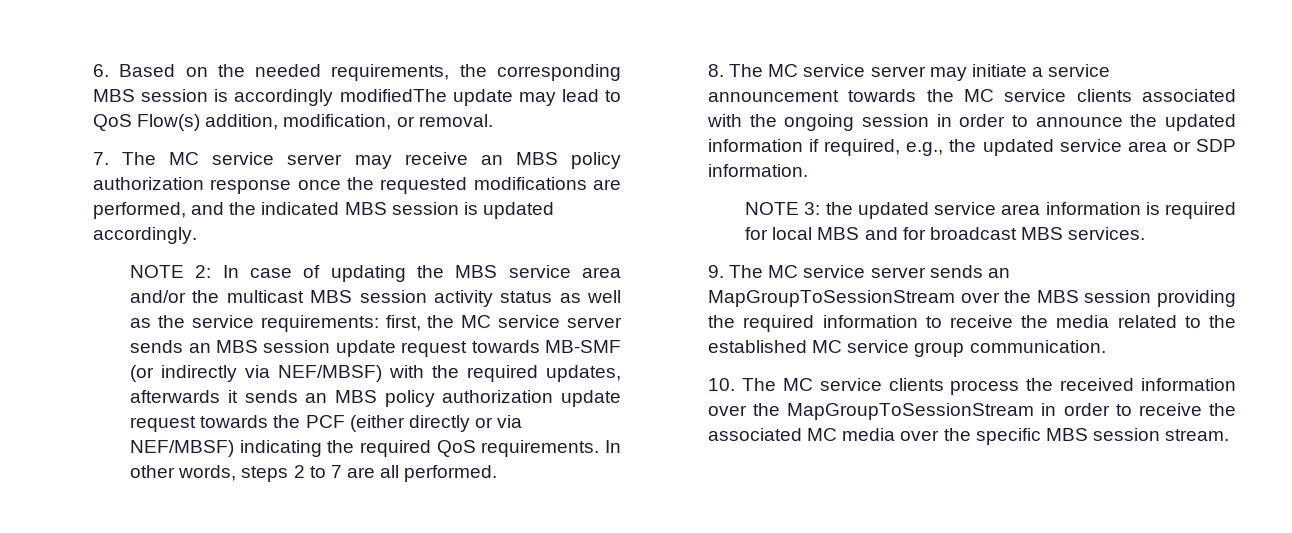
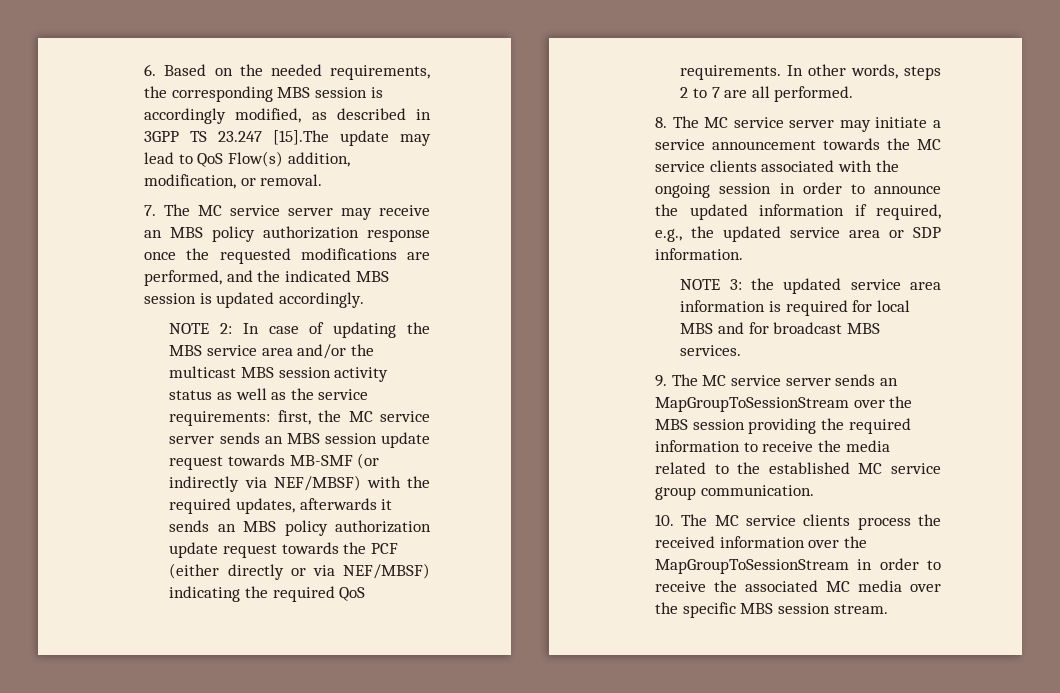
- 6. Based on the needed requirements, the corresponding MBS session is accordingly modifiedThe update may lead to QoS Flow(s) addition, modification, or removal.
+ 6. Based on the needed requirements, the corresponding MBS session is accordingly modified, as described in 3GPP TS 23.247 [15].The update may lead to QoS Flow(s) addition, modification, or removal.

